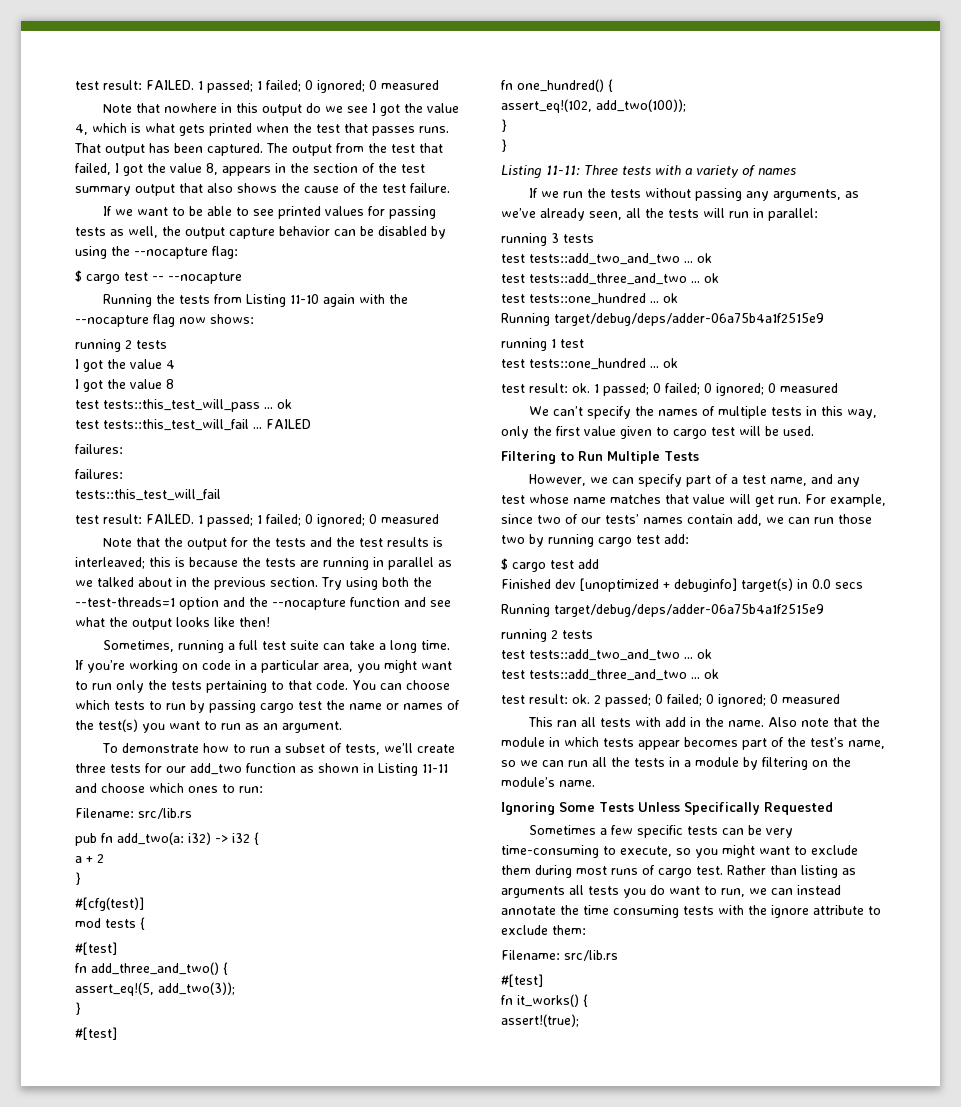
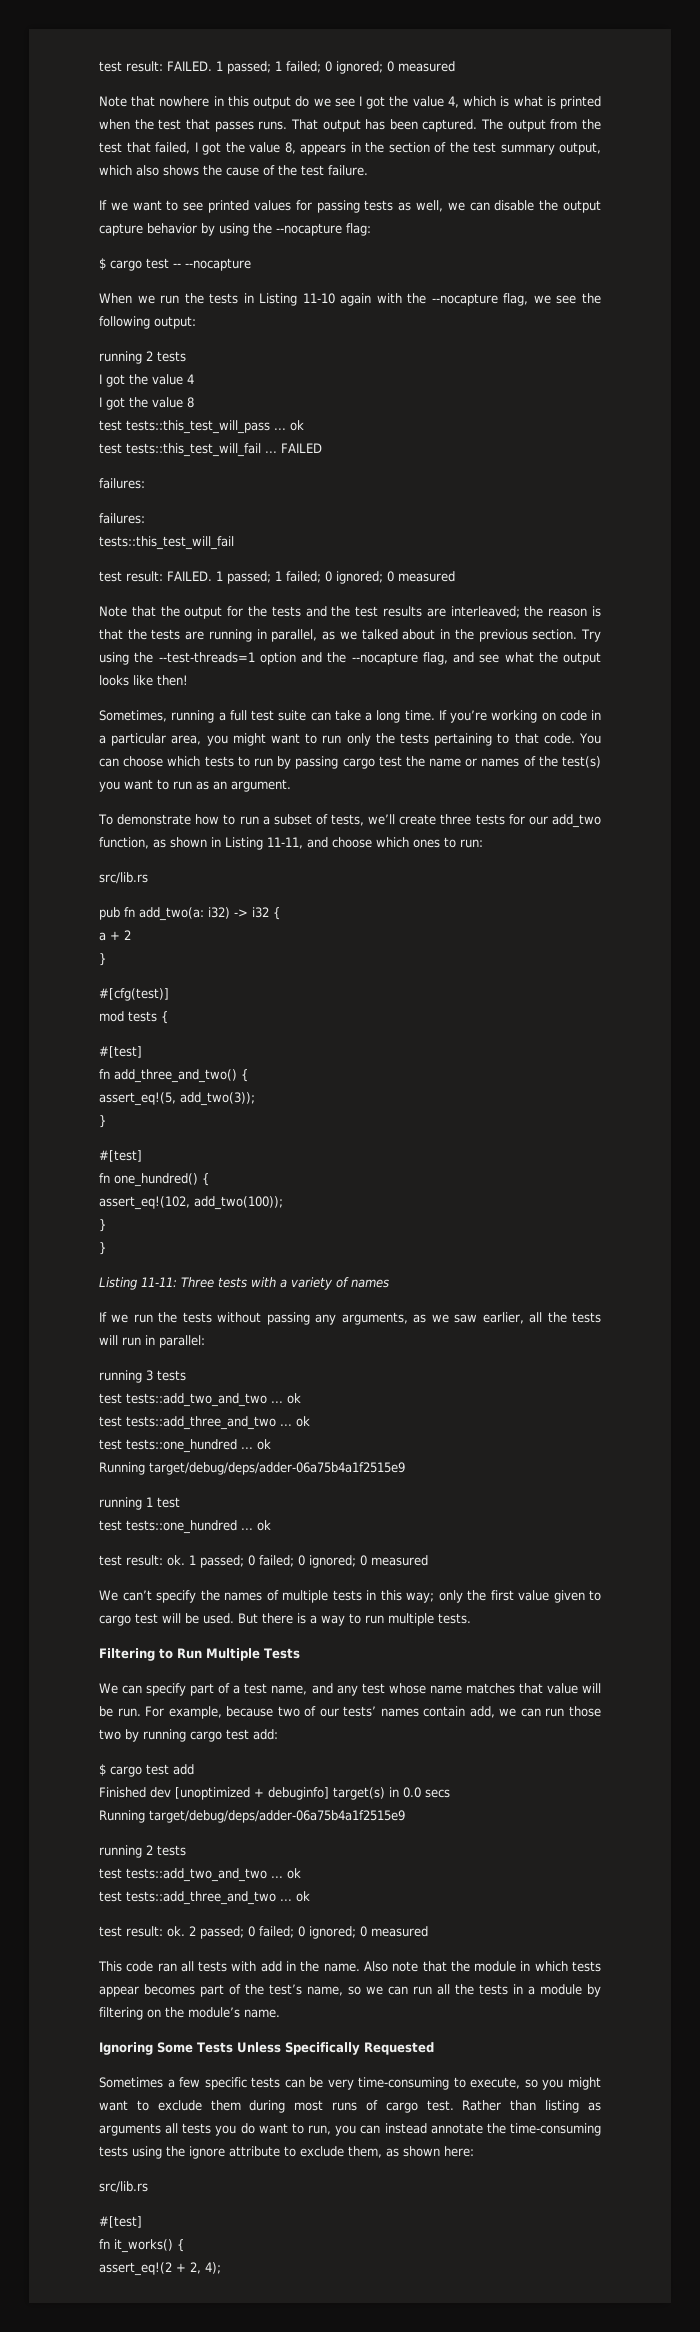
- Note that nowhere in this output do we see I got the value 4, which is what gets printed when the test that passes runs.
+ Note that nowhere in this output do we see I got the value 4, which is what is printed when the test that passes runs.
- The output from the test that failed, I got the value 8, appears in the section of the test summary output that also shows the cause of the test failure.
+ The output from the test that failed, I got the value 8, appears in the section of the test summary output, which also shows the cause of the test failure.
- If we want to be able to see printed values for passing tests as well, the output capture behavior can be disabled by using the --nocapture flag:
+ If we want to see printed values for passing tests as well, we can disable the output capture behavior by using the --nocapture flag:
- Running the tests from Listing 11-10 again with the --nocapture flag now shows:
+ When we run the tests in Listing 11-10 again with the --nocapture flag, we see the following output:
- Note that the output for the tests and the test results is interleaved; this is because the tests are running in parallel as we talked about in the previous section.
+ Note that the output for the tests and the test results are interleaved; the reason is that the tests are running in parallel, as we talked about in the previous section.
- Try using both the --test-threads=1 option and the --nocapture function and see what the output looks like then!
+ Try using the --test-threads=1 option and the --nocapture flag, and see what the output looks like then!
- To demonstrate how to run a subset of tests, we’ll create three tests for our add_two function as shown in Listing 11-11 and choose which ones to run:
- Filename: src/lib.rs
+ To demonstrate how to run a subset of tests, we’ll create three tests for our add_two function, as shown in Listing 11-11, and choose which ones to run:
+ src/lib.rs
- If we run the tests without passing any arguments, as we’ve already seen, all the tests will run in parallel:
+ If we run the tests without passing any arguments, as we saw earlier, all the tests will run in parallel:
- We can’t specify the names of multiple tests in this way, only the first value given to cargo test will be used.
+ We can’t specify the names of multiple tests in this way; only the first value given to cargo test will be used. But there is a way to run multiple tests.
- However, we can specify part of a test name, and any test whose name matches that value will get run.
+ We can specify part of a test name, and any test whose name matches that value will be run.
- For example, since two of our tests’ names contain add, we can run those two by running cargo test add:
+ For example, because two of our tests’ names contain add, we can run those two by running cargo test add:
- This ran all tests with add in the name.
+ This code ran all tests with add in the name.
- Rather than listing as arguments all tests you do want to run, we can instead annotate the time consuming tests with the ignore attribute to exclude them:
- Filename: src/lib.rs
+ Rather than listing as arguments all tests you do want to run, you can instead annotate the time-consuming tests using the ignore attribute to exclude them, as shown here:
+ src/lib.rs
- assert!(true);
+ assert_eq!(2 + 2, 4);

